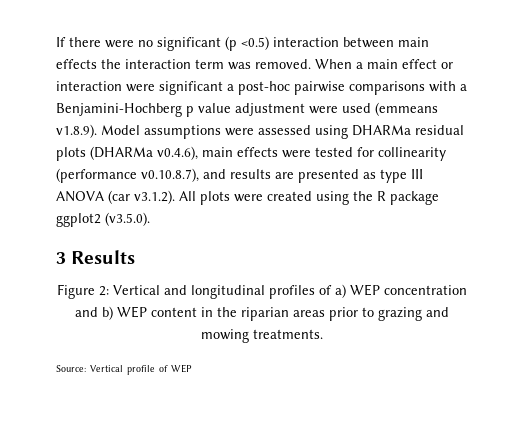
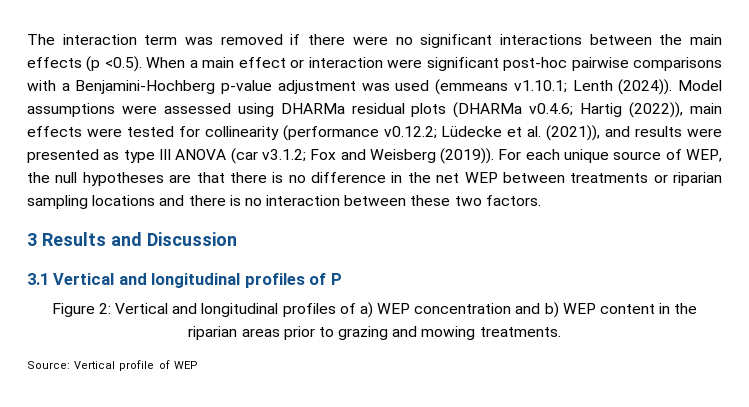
- If there were no significant (p <0.5) interaction between main effects the interaction term was removed. When a main effect or interaction were significant a post-hoc pairwise comparisons with a Benjamini-Hochberg p value adjustment were used (emmeans v1.8.9). Model assumptions were assessed using DHARMa residual plots (DHARMa v0.4.6), main effects were tested for collinearity (performance v0.10.8.7), and results are presented as type III ANOVA (car v3.1.2). All plots were created using the R package ggplot2 (v3.5.0).
- 3 Results
+ The interaction term was removed if there were no significant interactions between the main effects (p <0.5). When a main effect or interaction were significant post-hoc pairwise comparisons with a Benjamini-Hochberg p-value adjustment was used (emmeans v1.10.1; Lenth (2024)). Model assumptions were assessed using DHARMa residual plots (DHARMa v0.4.6; Hartig (2022)), main effects were tested for collinearity (performance v0.12.2; Lüdecke et al. (2021)), and results were presented as type III ANOVA (car v3.1.2; Fox and Weisberg (2019)). For each unique source of WEP, the null hypotheses are that there is no difference in the net WEP between treatments or riparian sampling locations and there is no interaction between these two factors.
+ 3 Results and Discussion
+ 3.1 Vertical and longitudinal profiles of P

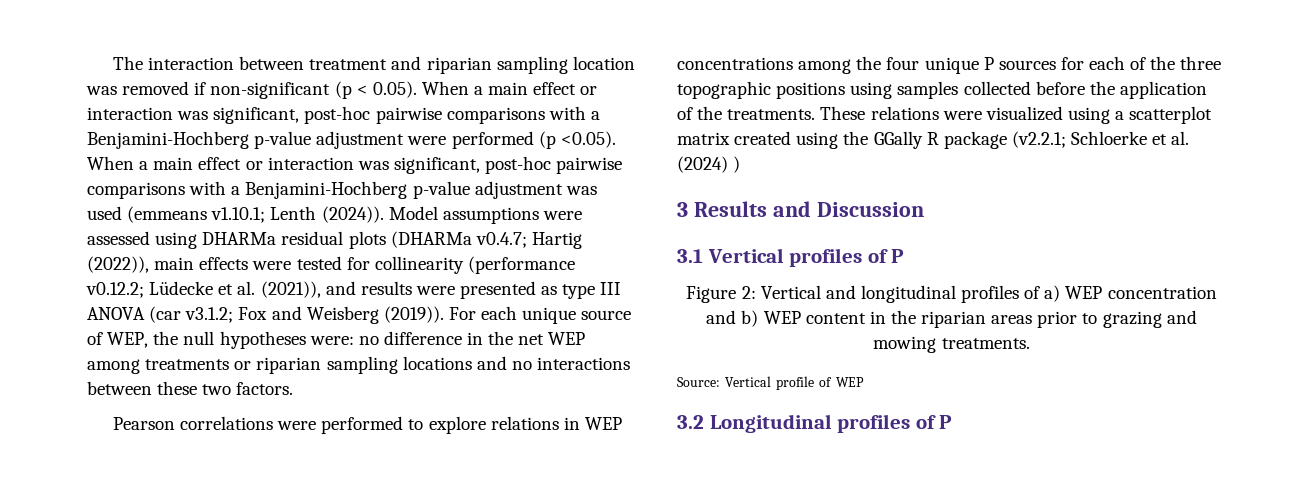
- The interaction term was removed if there were no significant interactions between the main effects (p <0.5). When a main effect or interaction were significant post-hoc pairwise comparisons with a Benjamini-Hochberg p-value adjustment was used (emmeans v1.10.1; Lenth (2024)).
+ The interaction between treatment and riparian sampling location was removed if non-significant (p < 0.05). When a main effect or interaction was significant, post-hoc pairwise comparisons with a Benjamini-Hochberg p-value adjustment were performed (p <0.05). When a main effect or interaction was significant, post-hoc pairwise comparisons with a Benjamini-Hochberg p-value adjustment was used (emmeans v1.10.1; Lenth (2024)).
- Model assumptions were assessed using DHARMa residual plots (DHARMa v0.4.6; Hartig (2022)), main effects were tested for collinearity (performance v0.12.2; Lüdecke et al. (2021)), and results were presented as type III ANOVA (car v3.1.2; Fox and Weisberg (2019)).
+ Model assumptions were assessed using DHARMa residual plots (DHARMa v0.4.7; Hartig (2022)), main effects were tested for collinearity (performance v0.12.2; Lüdecke et al. (2021)), and results were presented as type III ANOVA (car v3.1.2; Fox and Weisberg (2019)).
- For each unique source of WEP, the null hypotheses are that there is no difference in the net WEP between treatments or riparian sampling locations and there is no interaction between these two factors.
+ For each unique source of WEP, the null hypotheses were: no difference in the net WEP among treatments or riparian sampling locations and no interactions between these two factors.
+ Pearson correlations were performed to explore relations in WEP concentrations among the four unique P sources for each of the three topographic positions using samples collected before the application of the treatments. These relations were visualized using a scatterplot matrix created using the GGally R package (v2.2.1; Schloerke et al. (2024) )
- 3.1 Vertical and longitudinal profiles of P
+ 3.1 Vertical profiles of P
+ 3.2 Longitudinal profiles of P

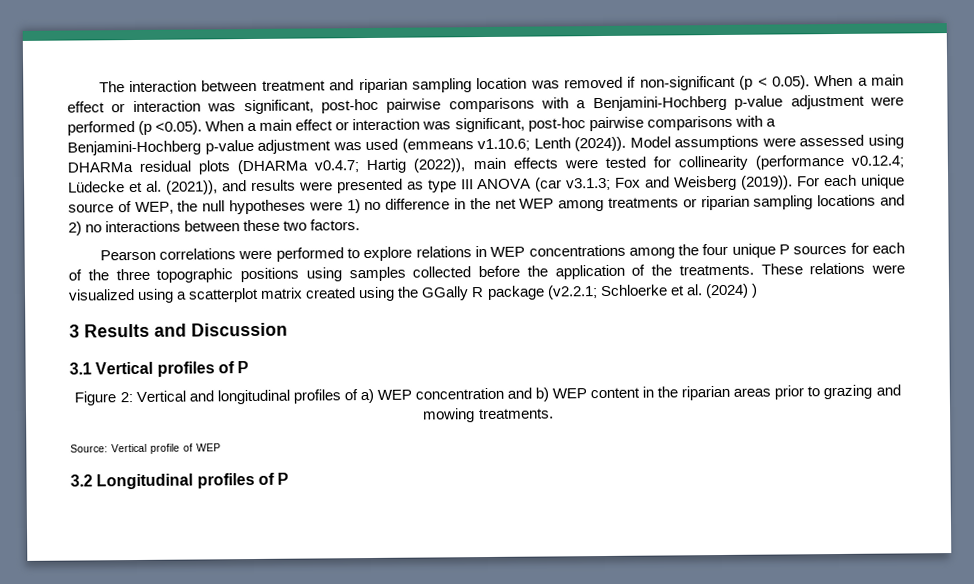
- The interaction between treatment and riparian sampling location was removed if non-significant (p < 0.05). When a main effect or interaction was significant, post-hoc pairwise comparisons with a Benjamini-Hochberg p-value adjustment were performed (p <0.05). When a main effect or interaction was significant, post-hoc pairwise comparisons with a Benjamini-Hochberg p-value adjustment was used (emmeans v1.10.1; Lenth (2024)).
+ The interaction between treatment and riparian sampling location was removed if non-significant (p < 0.05). When a main effect or interaction was significant, post-hoc pairwise comparisons with a Benjamini-Hochberg p-value adjustment were performed (p <0.05). When a main effect or interaction was significant, post-hoc pairwise comparisons with a Benjamini-Hochberg p-value adjustment was used (emmeans v1.10.6; Lenth (2024)).
- Model assumptions were assessed using DHARMa residual plots (DHARMa v0.4.7; Hartig (2022)), main effects were tested for collinearity (performance v0.12.2; Lüdecke et al. (2021)), and results were presented as type III ANOVA (car v3.1.2; Fox and Weisberg (2019)).
+ Model assumptions were assessed using DHARMa residual plots (DHARMa v0.4.7; Hartig (2022)), main effects were tested for collinearity (performance v0.12.4; Lüdecke et al. (2021)), and results were presented as type III ANOVA (car v3.1.3; Fox and Weisberg (2019)).
- For each unique source of WEP, the null hypotheses were: no difference in the net WEP among treatments or riparian sampling locations and no interactions between these two factors.
+ For each unique source of WEP, the null hypotheses were 1) no difference in the net WEP among treatments or riparian sampling locations and 2) no interactions between these two factors.

